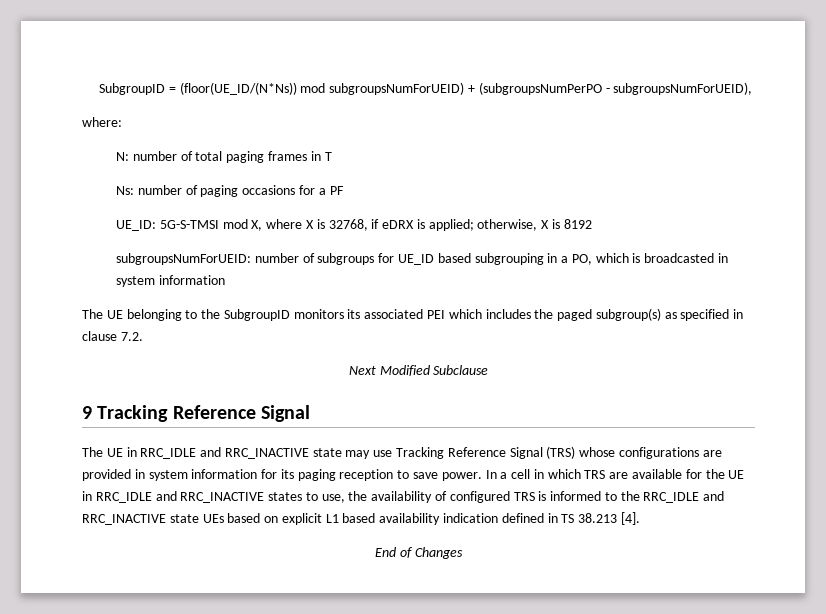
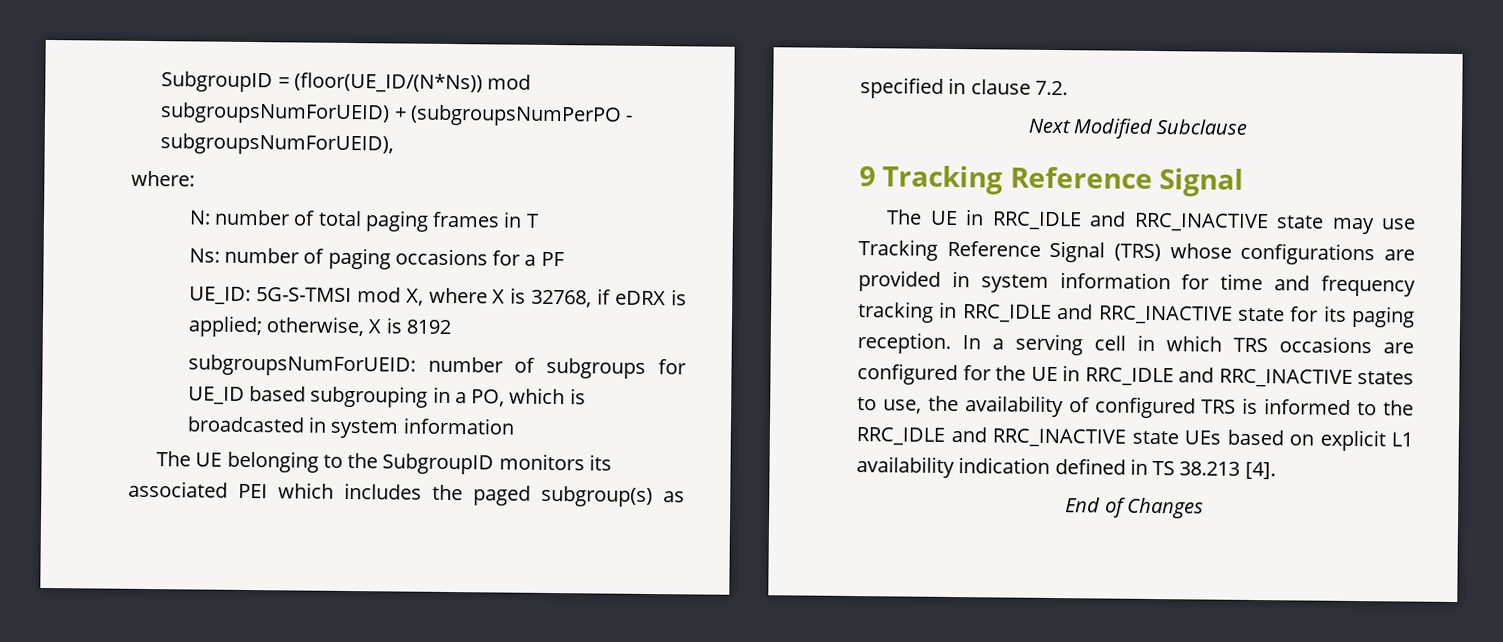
- The UE in RRC_IDLE and RRC_INACTIVE state may use Tracking Reference Signal (TRS) whose configurations are provided in system information for its paging reception to save power.
+ The UE in RRC_IDLE and RRC_INACTIVE state may use Tracking Reference Signal (TRS) whose configurations are provided in system information for time and frequency tracking in RRC_IDLE and RRC_INACTIVE state for its paging reception.
- In a cell in which TRS are available for the UE in RRC_IDLE and RRC_INACTIVE states to use, the availability of configured TRS is informed to the RRC_IDLE and RRC_INACTIVE state UEs based on explicit L1 based availability indication defined in TS 38.213 [4].
+ In a serving cell in which TRS occasions are configured for the UE in RRC_IDLE and RRC_INACTIVE states to use, the availability of configured TRS is informed to the RRC_IDLE and RRC_INACTIVE state UEs based on explicit L1 availability indication defined in TS 38.213 [4].

